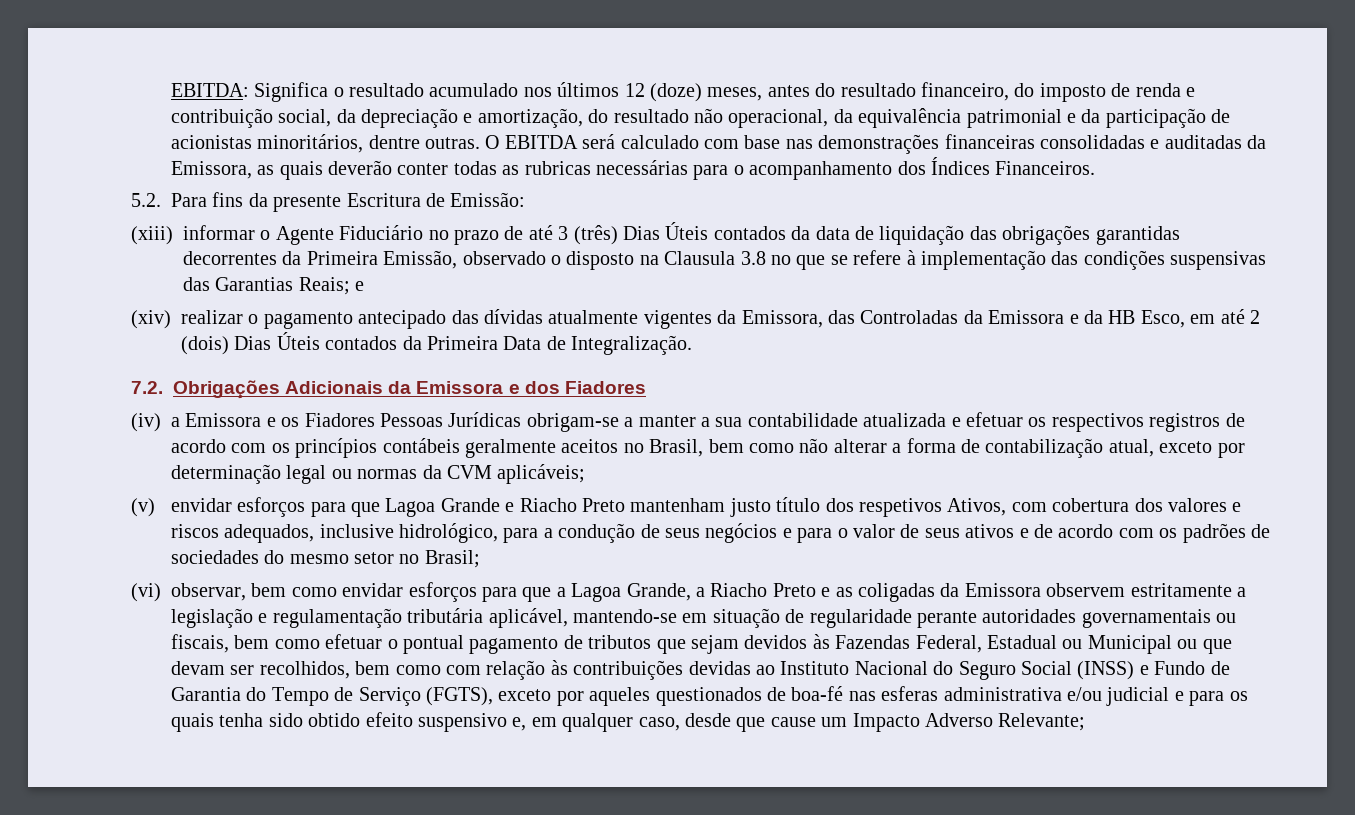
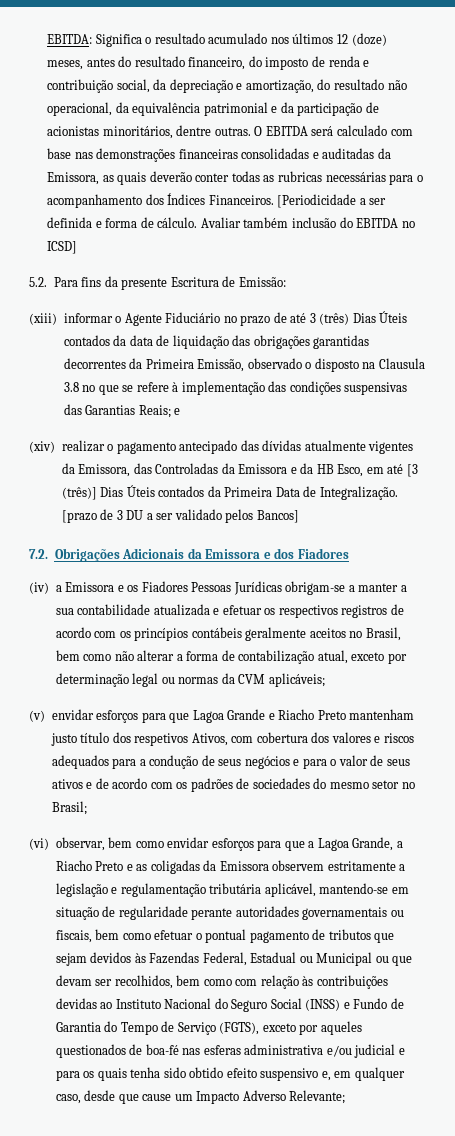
+ [Periodicidade a ser definida e forma de cálculo. Avaliar também inclusão do EBITDA no ICSD]
- (xiv) realizar o pagamento antecipado das dívidas atualmente vigentes da Emissora, das Controladas da Emissora e da HB Esco, em até 2 (dois) Dias Úteis contados da Primeira Data de Integralização.
+ (xiv) realizar o pagamento antecipado das dívidas atualmente vigentes da Emissora, das Controladas da Emissora e da HB Esco, em até [3 (três)] Dias Úteis contados da Primeira Data de Integralização. [prazo de 3 DU a ser validado pelos Bancos]
- (v) envidar esforços para que Lagoa Grande e Riacho Preto mantenham justo título dos respetivos Ativos, com cobertura dos valores e riscos adequados, inclusive hidrológico, para a condução de seus negócios e para o valor de seus ativos e de acordo com os padrões de sociedades do mesmo setor no Brasil;
+ (v) envidar esforços para que Lagoa Grande e Riacho Preto mantenham justo título dos respetivos Ativos, com cobertura dos valores e riscos adequados para a condução de seus negócios e para o valor de seus ativos e de acordo com os padrões de sociedades do mesmo setor no Brasil;

